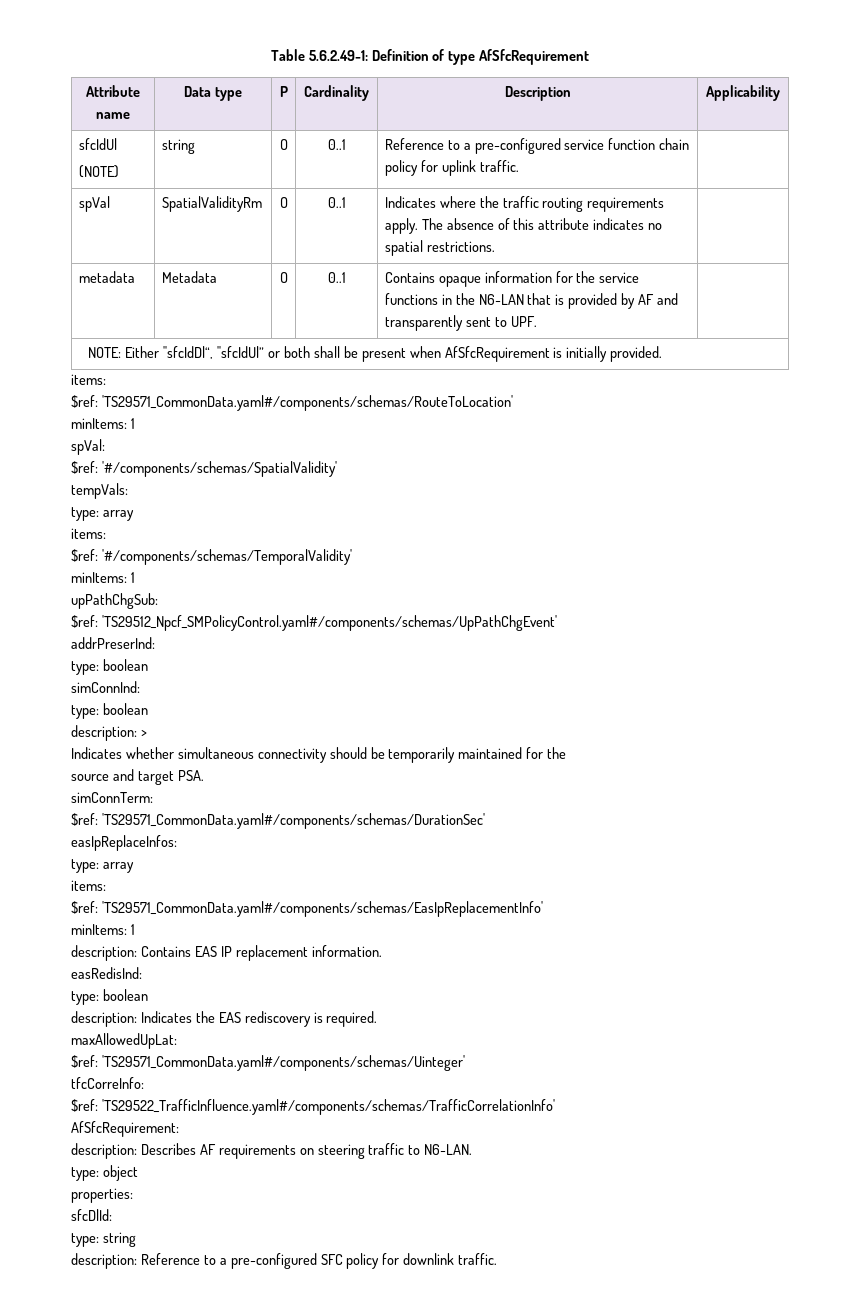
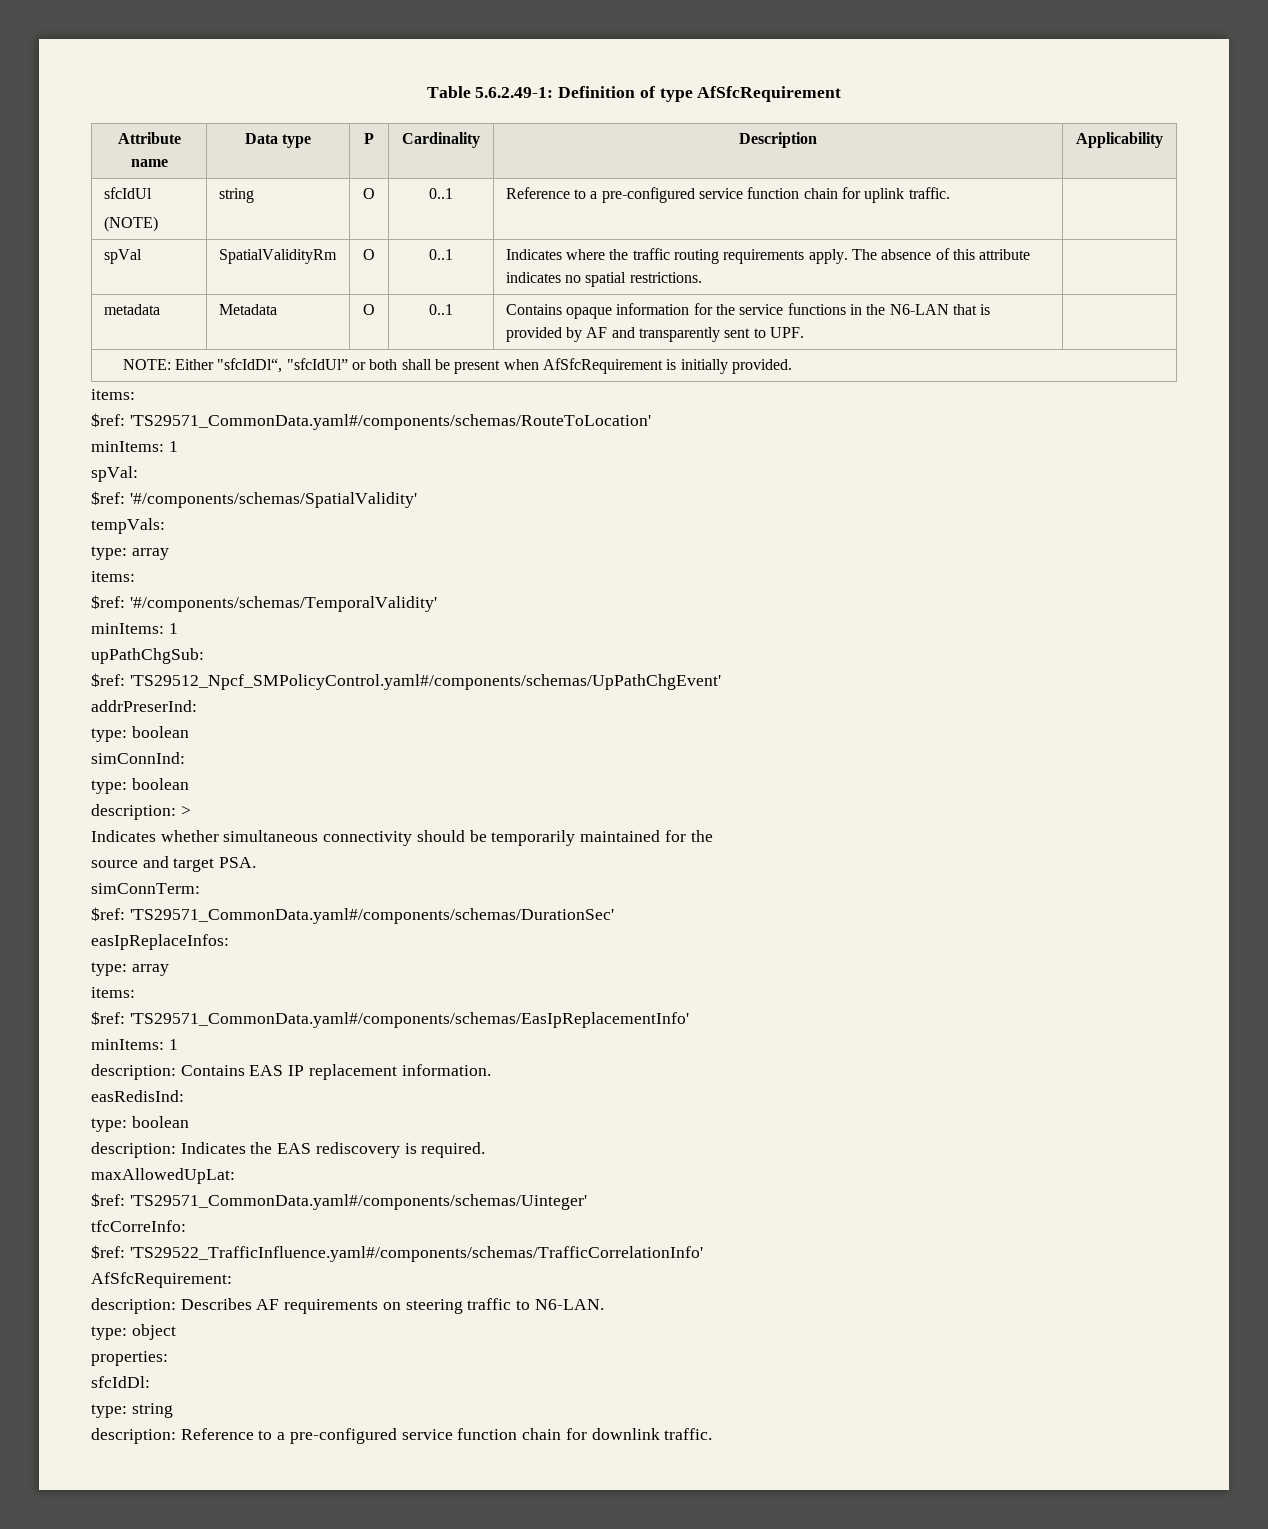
  sfcIdUl
- (NOTE) | string | O | 0..1 | Reference to a pre-configured service function chain policy for uplink traffic. |
+ (NOTE) | string | O | 0..1 | Reference to a pre-configured service function chain for uplink traffic. |
- sfcDlId:
+ sfcIdDl:
- description: Reference to a pre-configured SFC policy for downlink traffic.
+ description: Reference to a pre-configured service function chain for downlink traffic.

